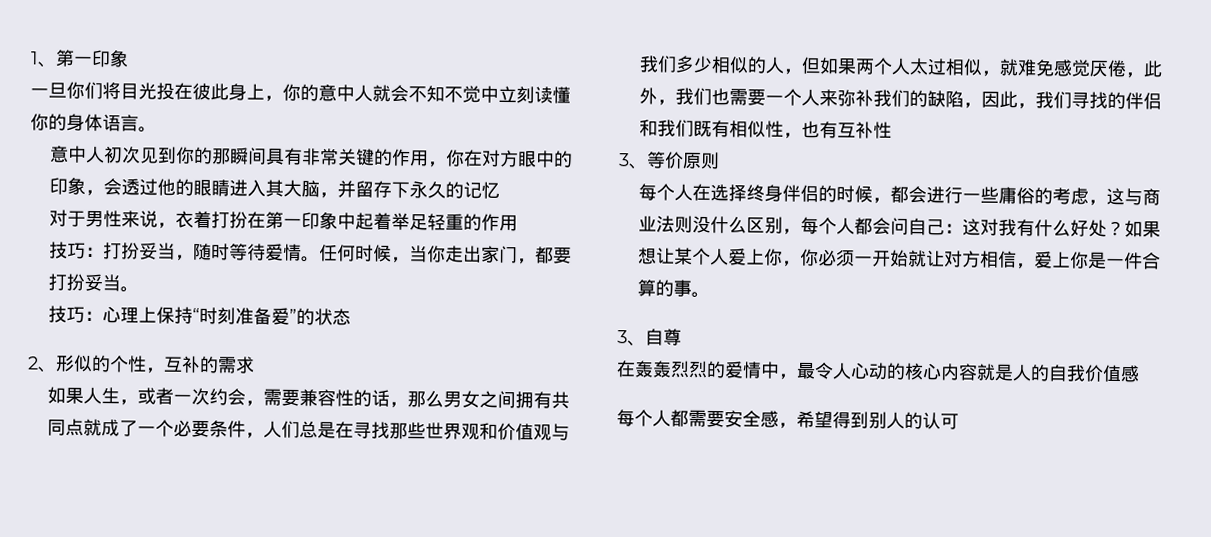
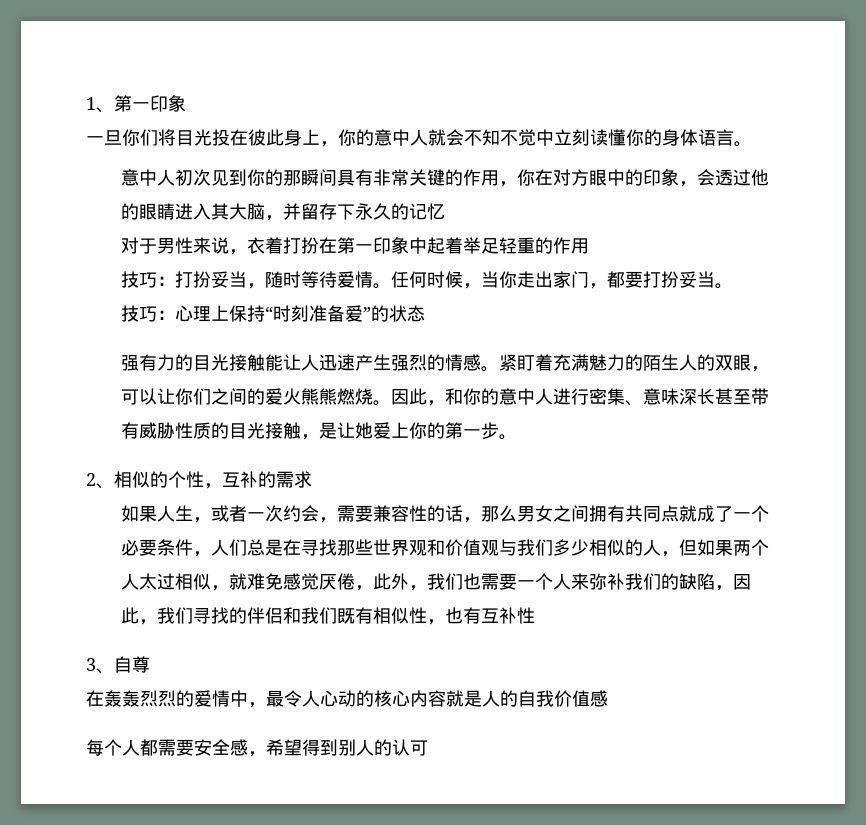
+ 强有力的目光接触能让人迅速产生强烈的情感。紧盯着充满魅力的陌生人的双眼，可以让你们之间的爱火熊熊燃烧。因此，和你的意中人进行密集、意味深长甚至带有威胁性质的目光接触，是让她爱上你的第一步。
- 2、形似的个性，互补的需求
+ 2、相似的个性，互补的需求
- 3、等价原则
- 每个人在选择终身伴侣的时候，都会进行一些庸俗的考虑，这与商业法则没什么区别，每个人都会问自己：这对我有什么好处？如果想让某个人爱上你，你必须一开始就让对方相信，爱上你是一件合算的事。

